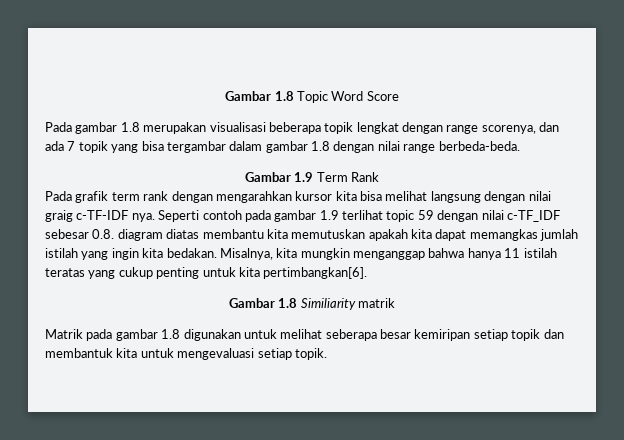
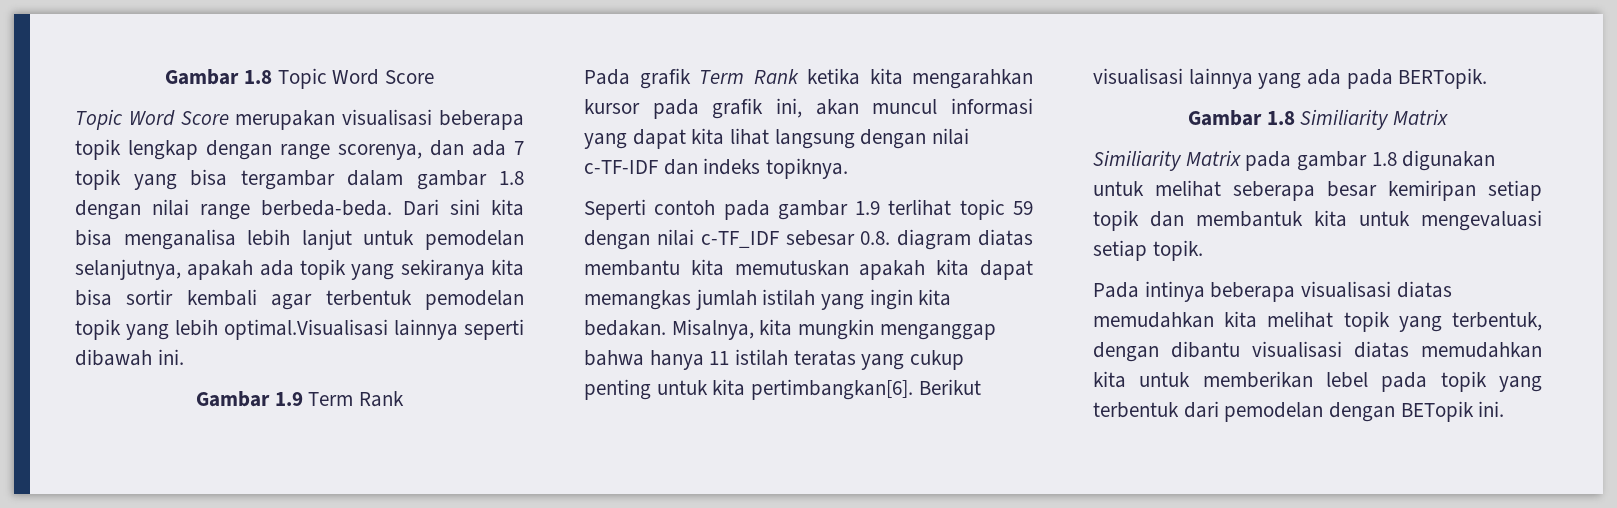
- Pada gambar 1.8 merupakan visualisasi beberapa topik lengkat dengan range scorenya, dan ada 7 topik yang bisa tergambar dalam gambar 1.8 dengan nilai range berbeda-beda.
+ Topic Word Score merupakan visualisasi beberapa topik lengkap dengan range scorenya, dan ada 7 topik yang bisa tergambar dalam gambar 1.8 dengan nilai range berbeda-beda. Dari sini kita bisa menganalisa lebih lanjut untuk pemodelan selanjutnya, apakah ada topik yang sekiranya kita bisa sortir kembali agar terbentuk pemodelan topik yang lebih optimal.Visualisasi lainnya seperti dibawah ini.
- Pada grafik term rank dengan mengarahkan kursor kita bisa melihat langsung dengan nilai graig c-TF-IDF nya. Seperti contoh pada gambar 1.9 terlihat topic 59 dengan nilai c-TF_IDF sebesar 0.8. diagram diatas membantu kita memutuskan apakah kita dapat memangkas jumlah istilah yang ingin kita bedakan.
+ Pada grafik Term Rank ketika kita mengarahkan kursor pada grafik ini, akan muncul informasi yang dapat kita lihat langsung dengan nilai c-TF-IDF dan indeks topiknya.
+ Seperti contoh pada gambar 1.9 terlihat topic 59 dengan nilai c-TF_IDF sebesar 0.8. diagram diatas membantu kita memutuskan apakah kita dapat memangkas jumlah istilah yang ingin kita bedakan.
+ Berikut visualisasi lainnya yang ada pada BERTopik.
- Gambar 1.8 Similiarity matrik
- Matrik pada gambar 1.8 digunakan untuk melihat seberapa besar kemiripan setiap topik dan membantuk kita untuk mengevaluasi setiap topik.
+ Gambar 1.8 Similiarity Matrix
+ Similiarity Matrix pada gambar 1.8 digunakan untuk melihat seberapa besar kemiripan setiap topik dan membantuk kita untuk mengevaluasi setiap topik.
+ Pada intinya beberapa visualisasi diatas memudahkan kita melihat topik yang terbentuk, dengan dibantu visualisasi diatas memudahkan kita untuk memberikan lebel pada topik yang terbentuk dari pemodelan dengan BETopik ini.

